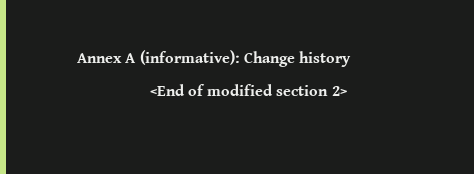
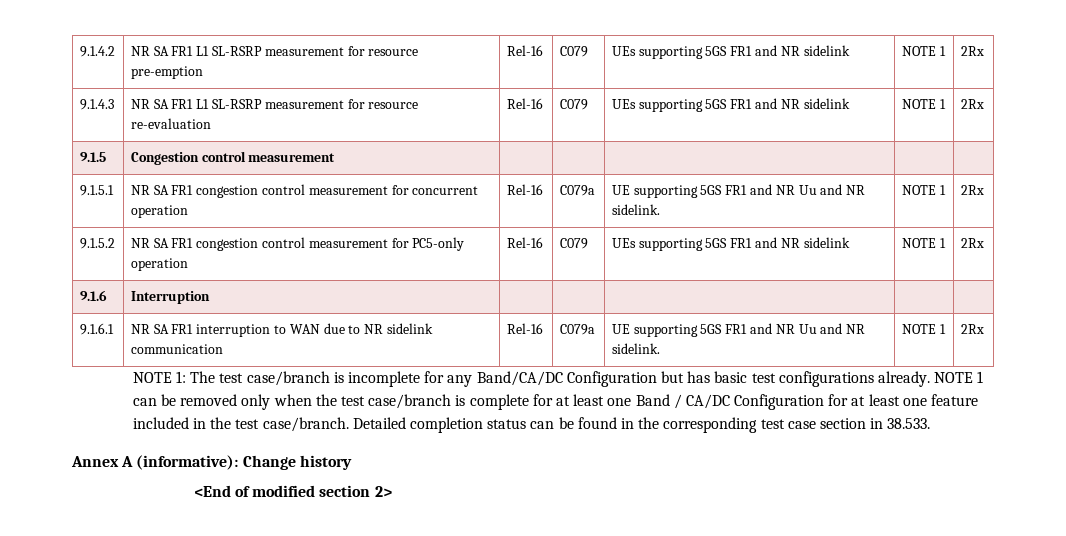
+ 9.1.4.2 | NR SA FR1 L1 SL-RSRP measurement for resource pre-emption | Rel-16 | C079 | UEs supporting 5GS FR1 and NR sidelink | NOTE 1 | 2Rx
+ 9.1.4.3 | NR SA FR1 L1 SL-RSRP measurement for resource re-evaluation | Rel-16 | C079 | UEs supporting 5GS FR1 and NR sidelink | NOTE 1 | 2Rx
+ 9.1.5 | Congestion control measurement | | | | |
+ 9.1.5.1 | NR SA FR1 congestion control measurement for concurrent operation | Rel-16 | C079a | UE supporting 5GS FR1 and NR Uu and NR sidelink. | NOTE 1 | 2Rx
+ 9.1.5.2 | NR SA FR1 congestion control measurement for PC5-only operation | Rel-16 | C079 | UEs supporting 5GS FR1 and NR sidelink | NOTE 1 | 2Rx
+ 9.1.6 | Interruption | | | | |
+ 9.1.6.1 | NR SA FR1 interruption to WAN due to NR sidelink communication | Rel-16 | C079a | UE supporting 5GS FR1 and NR Uu and NR sidelink. | NOTE 1 | 2Rx
+ NOTE 1: The test case/branch is incomplete for any Band/CA/DC Configuration but has basic test configurations already. NOTE 1 can be removed only when the test case/branch is complete for at least one Band / CA/DC Configuration for at least one feature included in the test case/branch. Detailed completion status can be found in the corresponding test case section in 38.533.

